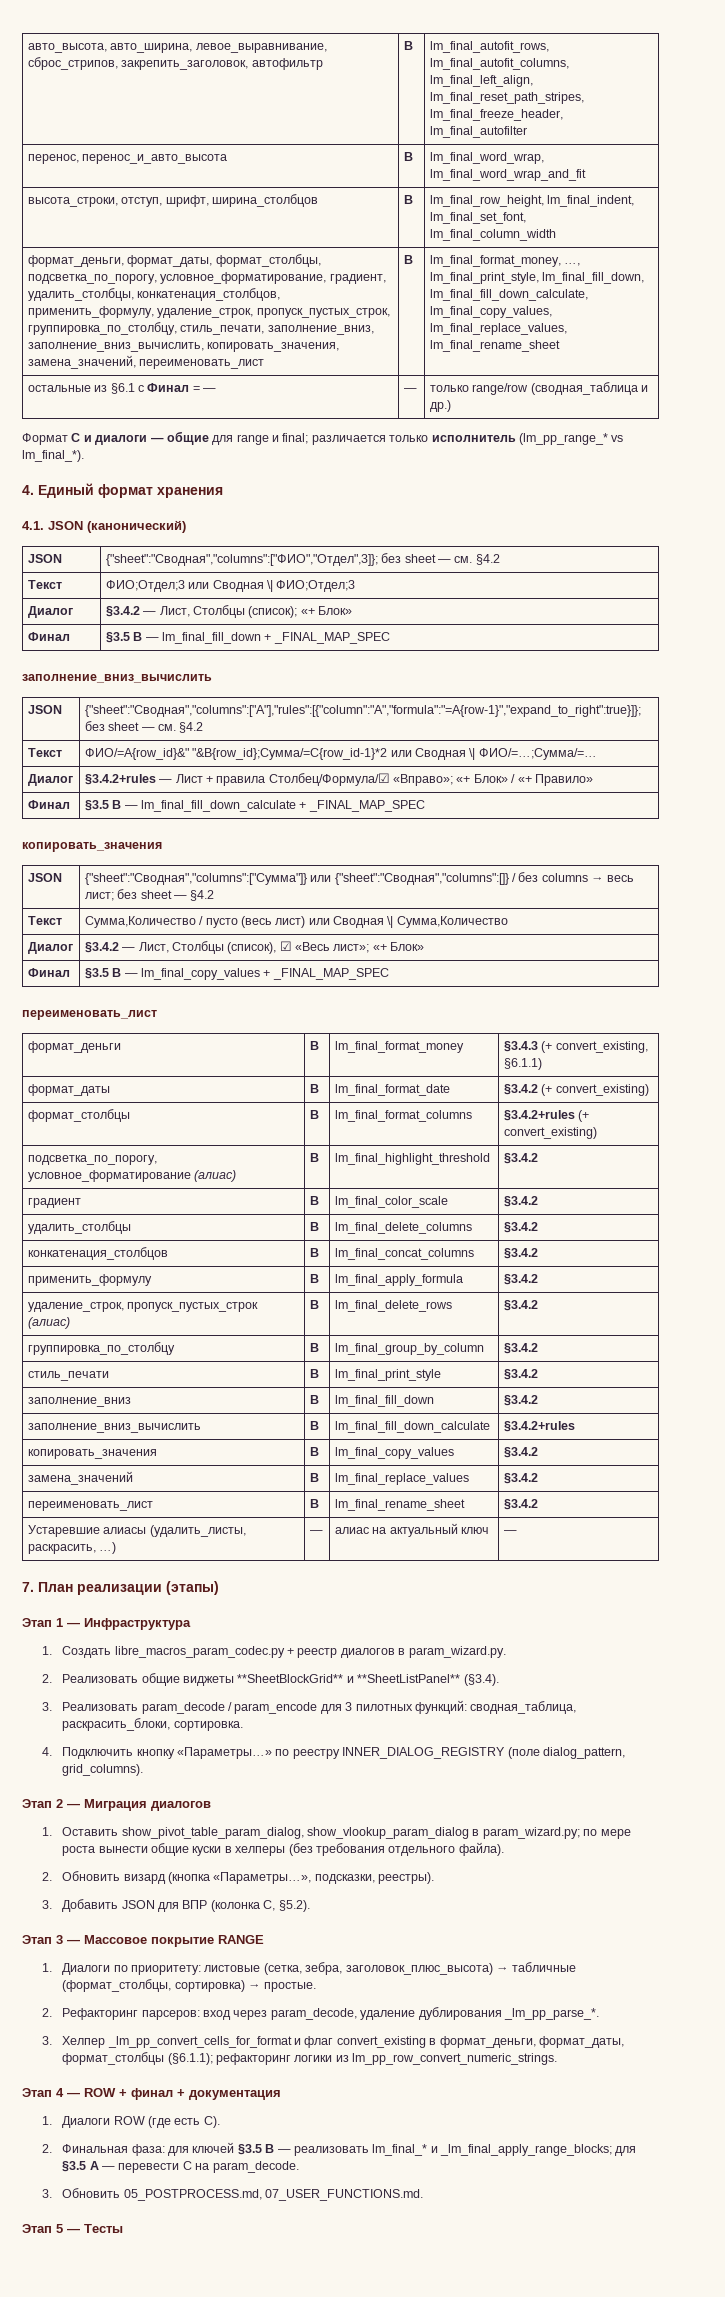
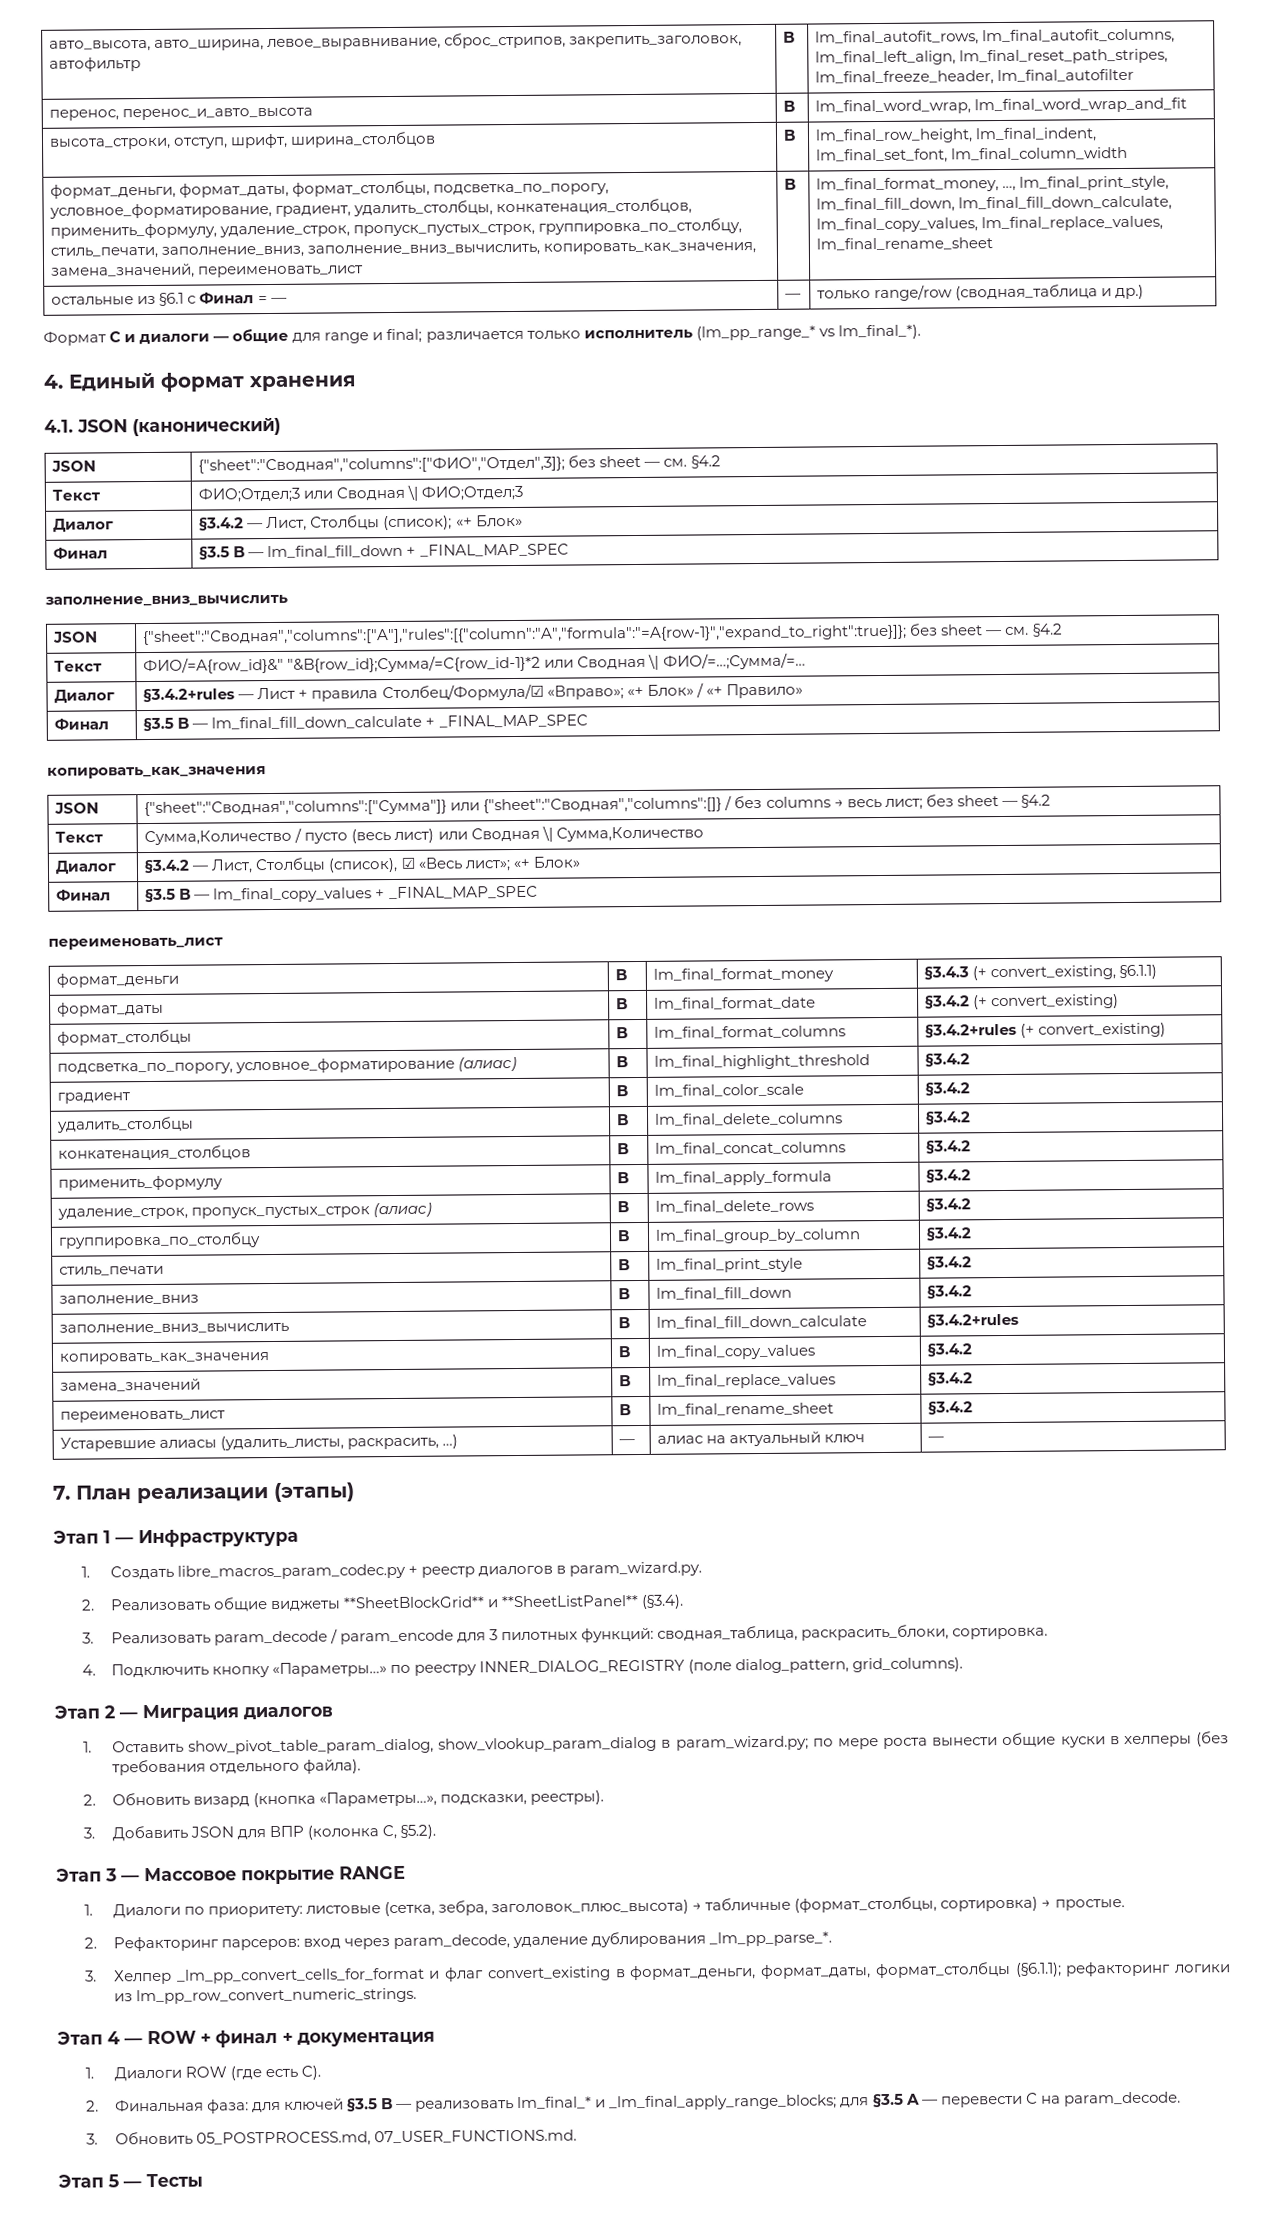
- формат_деньги, формат_даты, формат_столбцы, подсветка_по_порогу, условное_форматирование, градиент, удалить_столбцы, конкатенация_столбцов, применить_формулу, удаление_строк, пропуск_пустых_строк, группировка_по_столбцу, стиль_печати, заполнение_вниз, заполнение_вниз_вычислить, копировать_значения, замена_значений, переименовать_лист | B | lm_final_format_money, …, lm_final_print_style, lm_final_fill_down, lm_final_fill_down_calculate, lm_final_copy_values, lm_final_replace_values, lm_final_rename_sheet
+ формат_деньги, формат_даты, формат_столбцы, подсветка_по_порогу, условное_форматирование, градиент, удалить_столбцы, конкатенация_столбцов, применить_формулу, удаление_строк, пропуск_пустых_строк, группировка_по_столбцу, стиль_печати, заполнение_вниз, заполнение_вниз_вычислить, копировать_как_значения, замена_значений, переименовать_лист | B | lm_final_format_money, …, lm_final_print_style, lm_final_fill_down, lm_final_fill_down_calculate, lm_final_copy_values, lm_final_replace_values, lm_final_rename_sheet
  Финал | §3.5 B — lm_final_fill_down_calculate + _FINAL_MAP_SPEC
- копировать_значения
+ копировать_как_значения
- копировать_значения | B | lm_final_copy_values | §3.4.2
+ копировать_как_значения | B | lm_final_copy_values | §3.4.2

